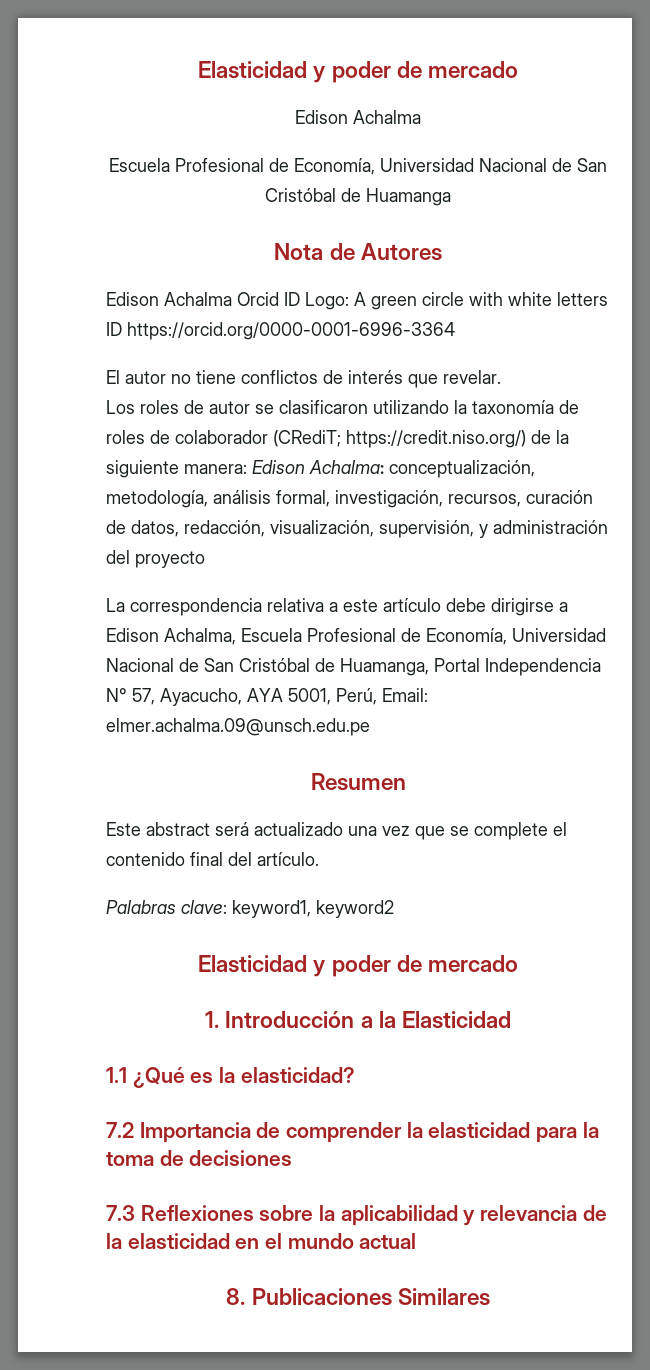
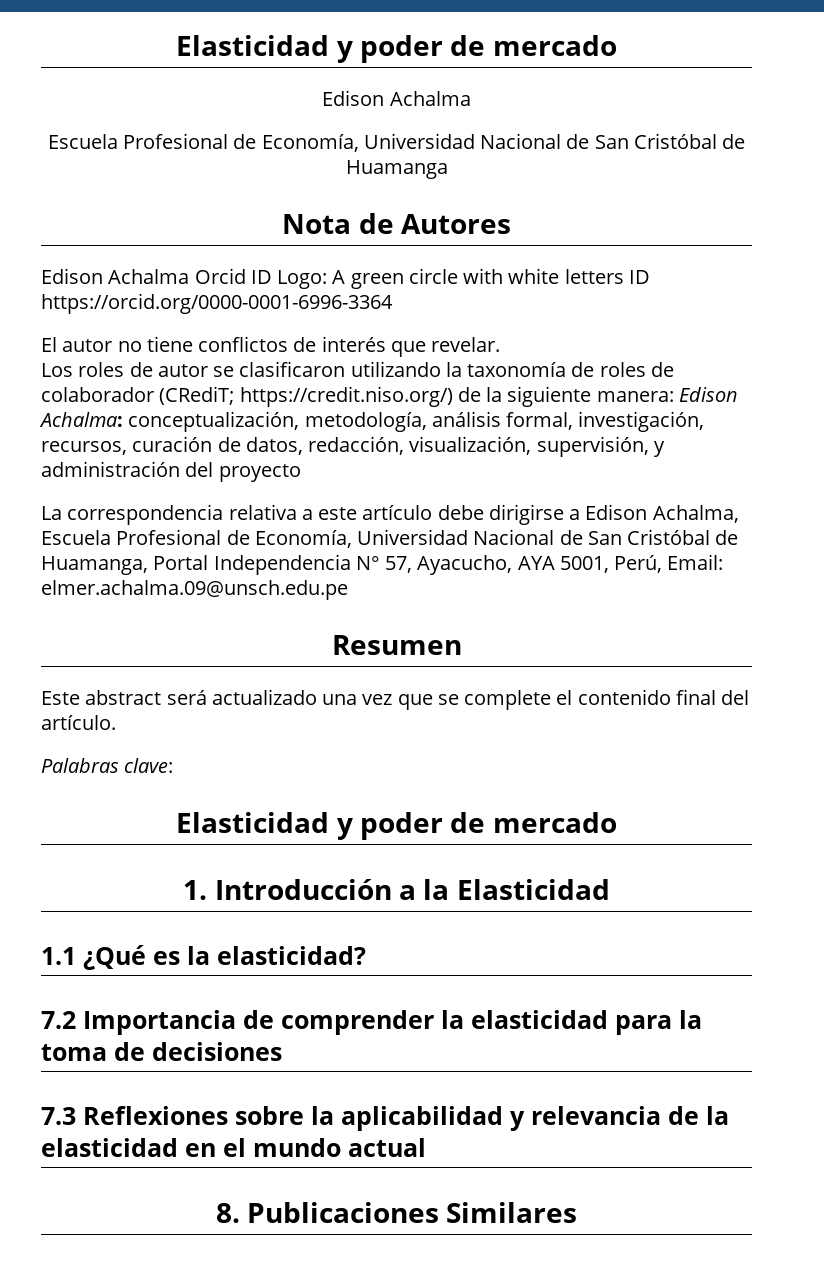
- Palabras clave: keyword1, keyword2
+ Palabras clave:

